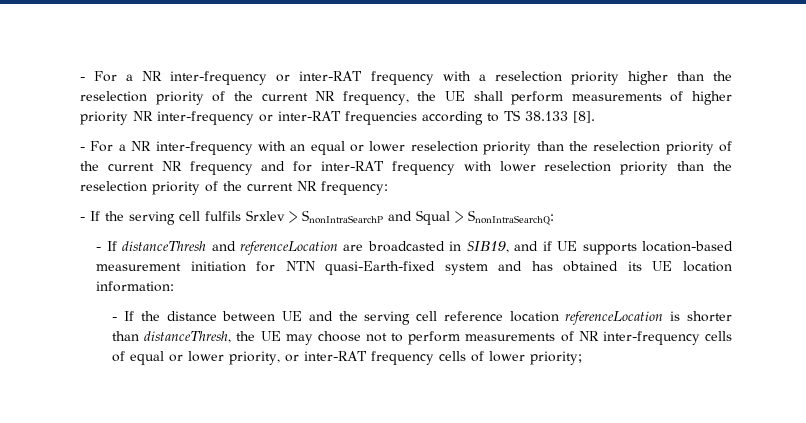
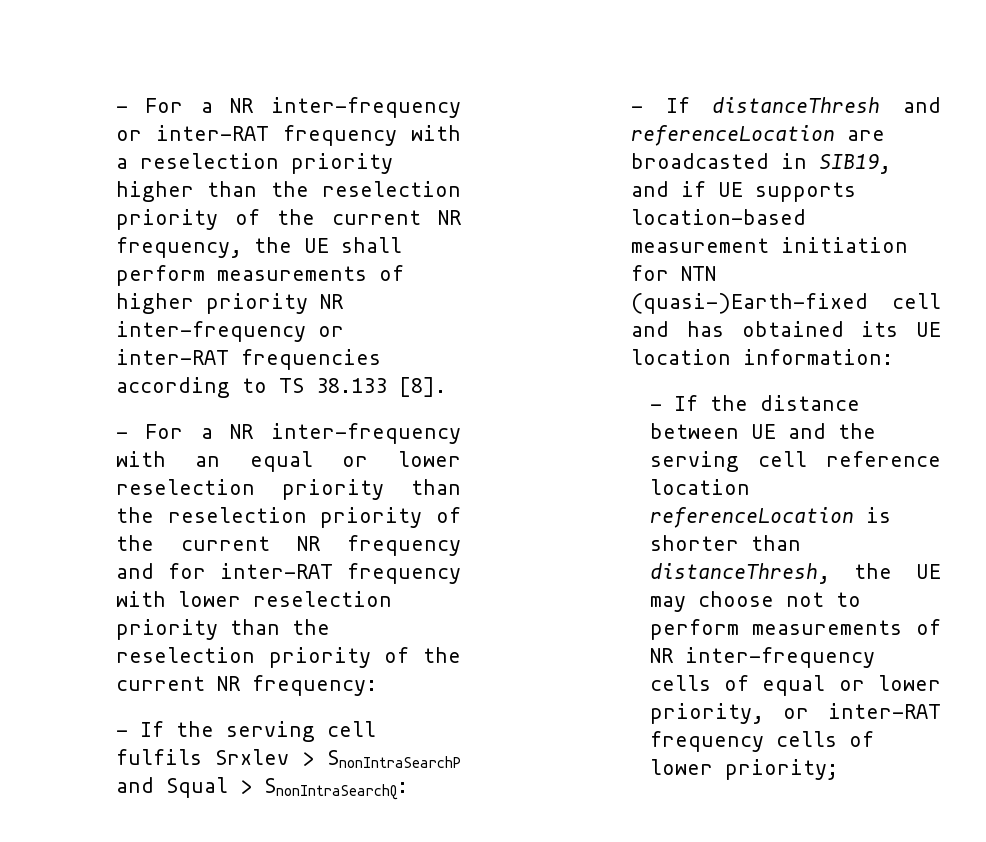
- - If distanceThresh and referenceLocation are broadcasted in SIB19, and if UE supports location-based measurement initiation for NTN quasi-Earth-fixed system and has obtained its UE location information:
+ - If distanceThresh and referenceLocation are broadcasted in SIB19, and if UE supports location-based measurement initiation for NTN (quasi-)Earth-fixed cell and has obtained its UE location information:

